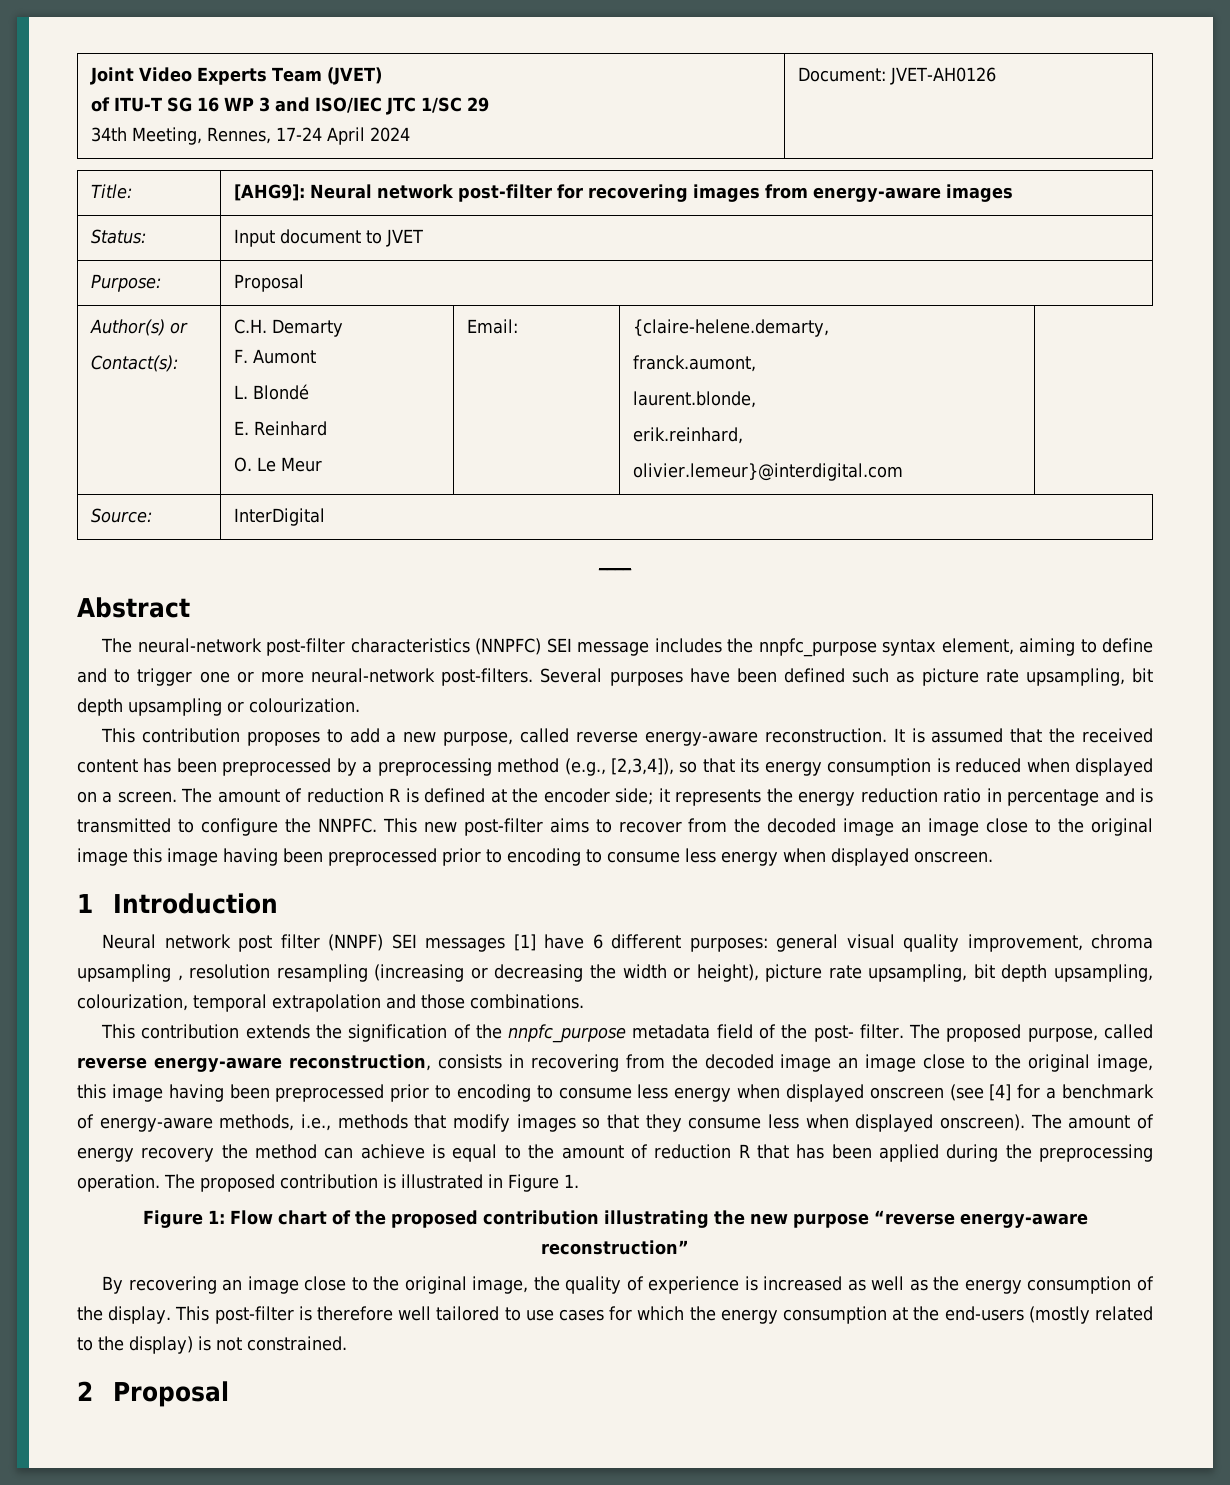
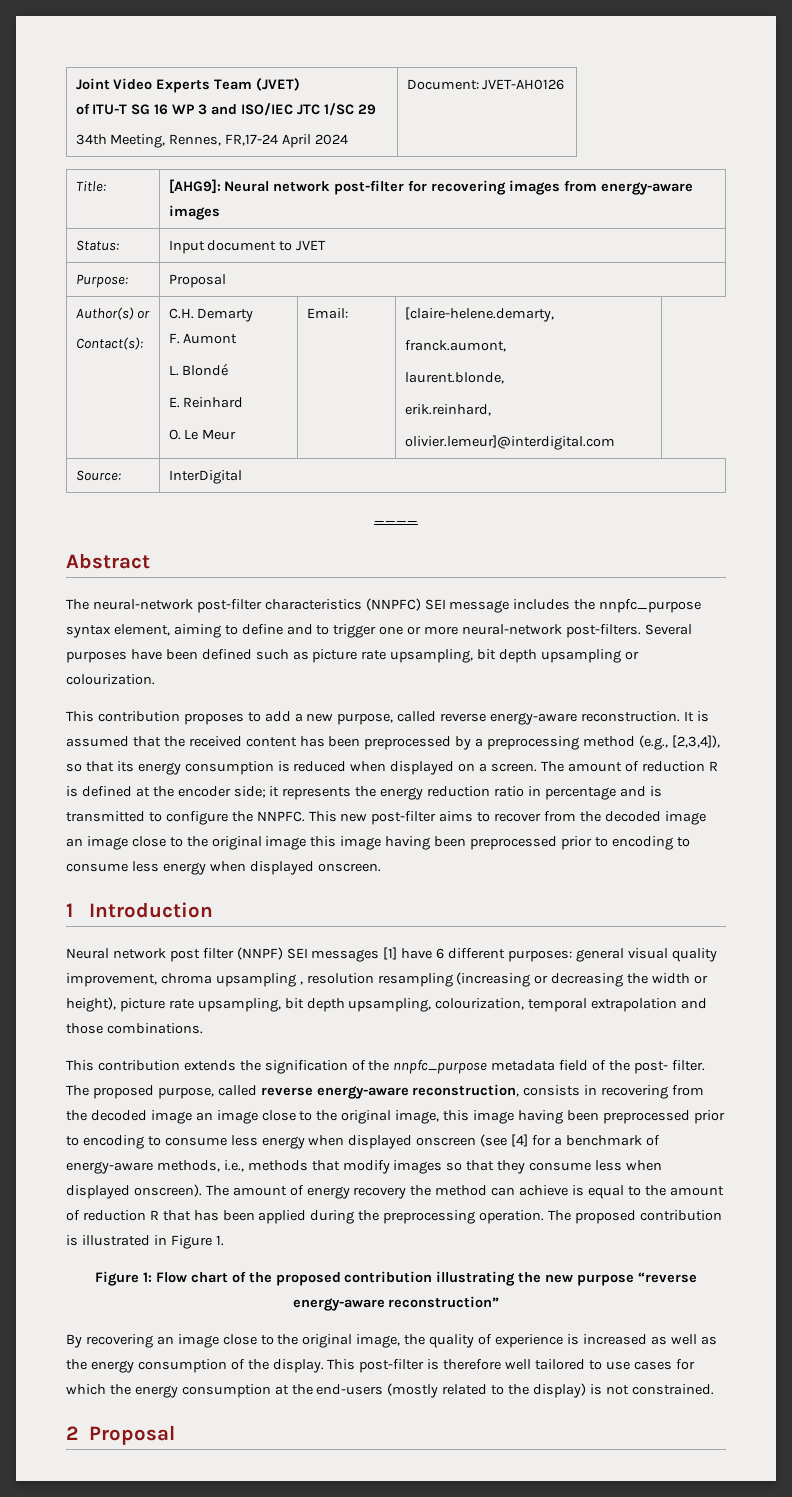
  Joint Video Experts Team (JVET)
  of ITU-T SG 16 WP 3 and ISO/IEC JTC 1/SC 29
- 34th Meeting, Rennes, 17-24 April 2024 | Document: JVET-AH0126
+ 34th Meeting, Rennes, FR,17-24 April 2024 | Document: JVET-AH0126
  Author(s) or
  Contact(s): | C.H. Demarty
  F. Aumont
  L. Blondé
  E. Reinhard
- O. Le Meur | Email: | {claire-helene.demarty,
+ O. Le Meur | Email: | [claire-helene.demarty,
  franck.aumont,
  laurent.blonde,
  erik.reinhard,
- olivier.lemeur}@interdigital.com
+ olivier.lemeur]@interdigital.com

